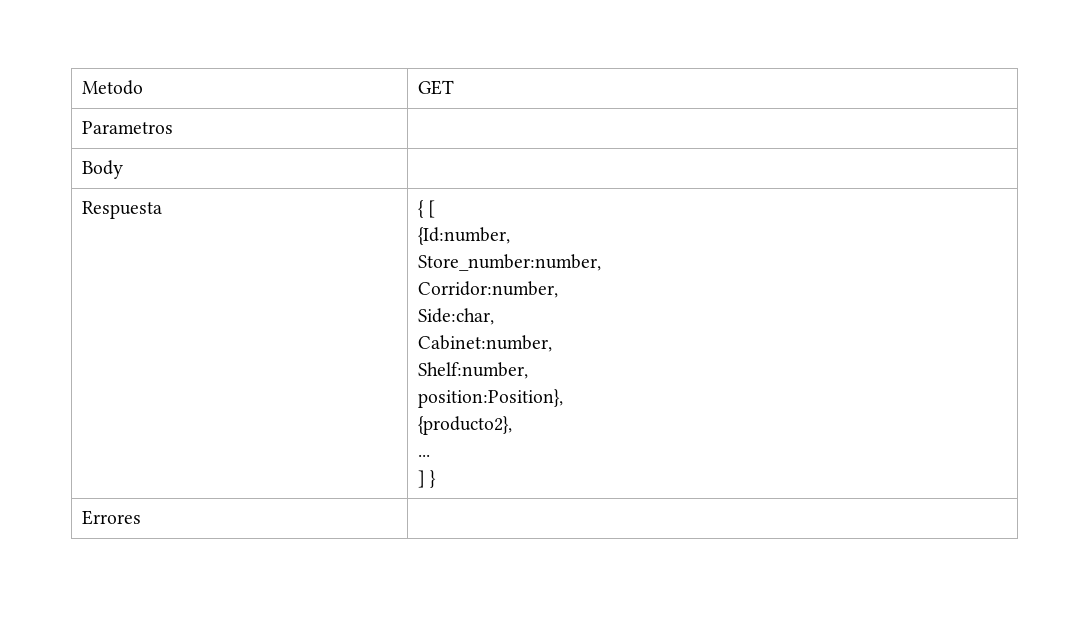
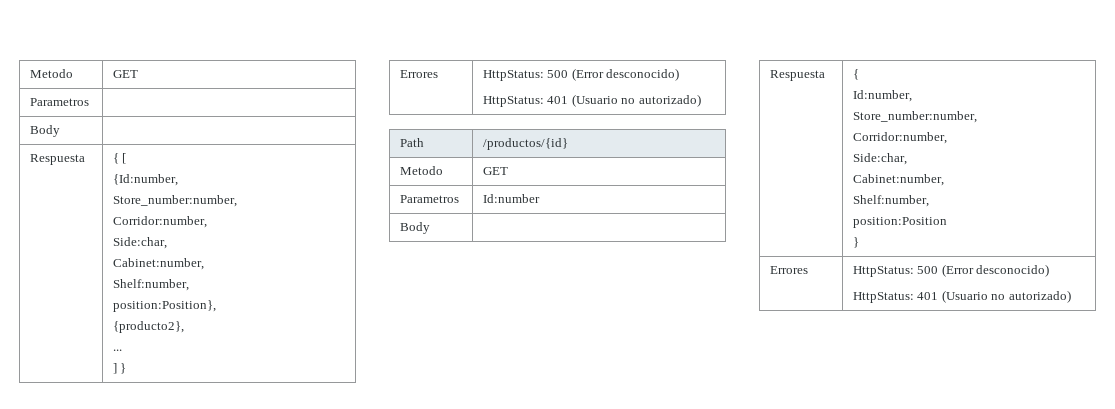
  Respuesta | { [
  {Id:number,
  Store_number:number,
  Corridor:number,
  Side:char,
  Cabinet:number,
  Shelf:number,
  position:Position},
  {producto2},
  ...
  ] }
- Errores |
+ Errores | HttpStatus: 500 (Error desconocido)
+ HttpStatus: 401 (Usuario no autorizado)
+ Path | /productos/{id}
+ Metodo | GET
+ Parametros | Id:number
+ Body |
+ Respuesta | {
+ Id:number,
+ Store_number:number,
+ Corridor:number,
+ Side:char,
+ Cabinet:number,
+ Shelf:number,
+ position:Position
+ }
+ Errores | HttpStatus: 500 (Error desconocido)
+ HttpStatus: 401 (Usuario no autorizado)

